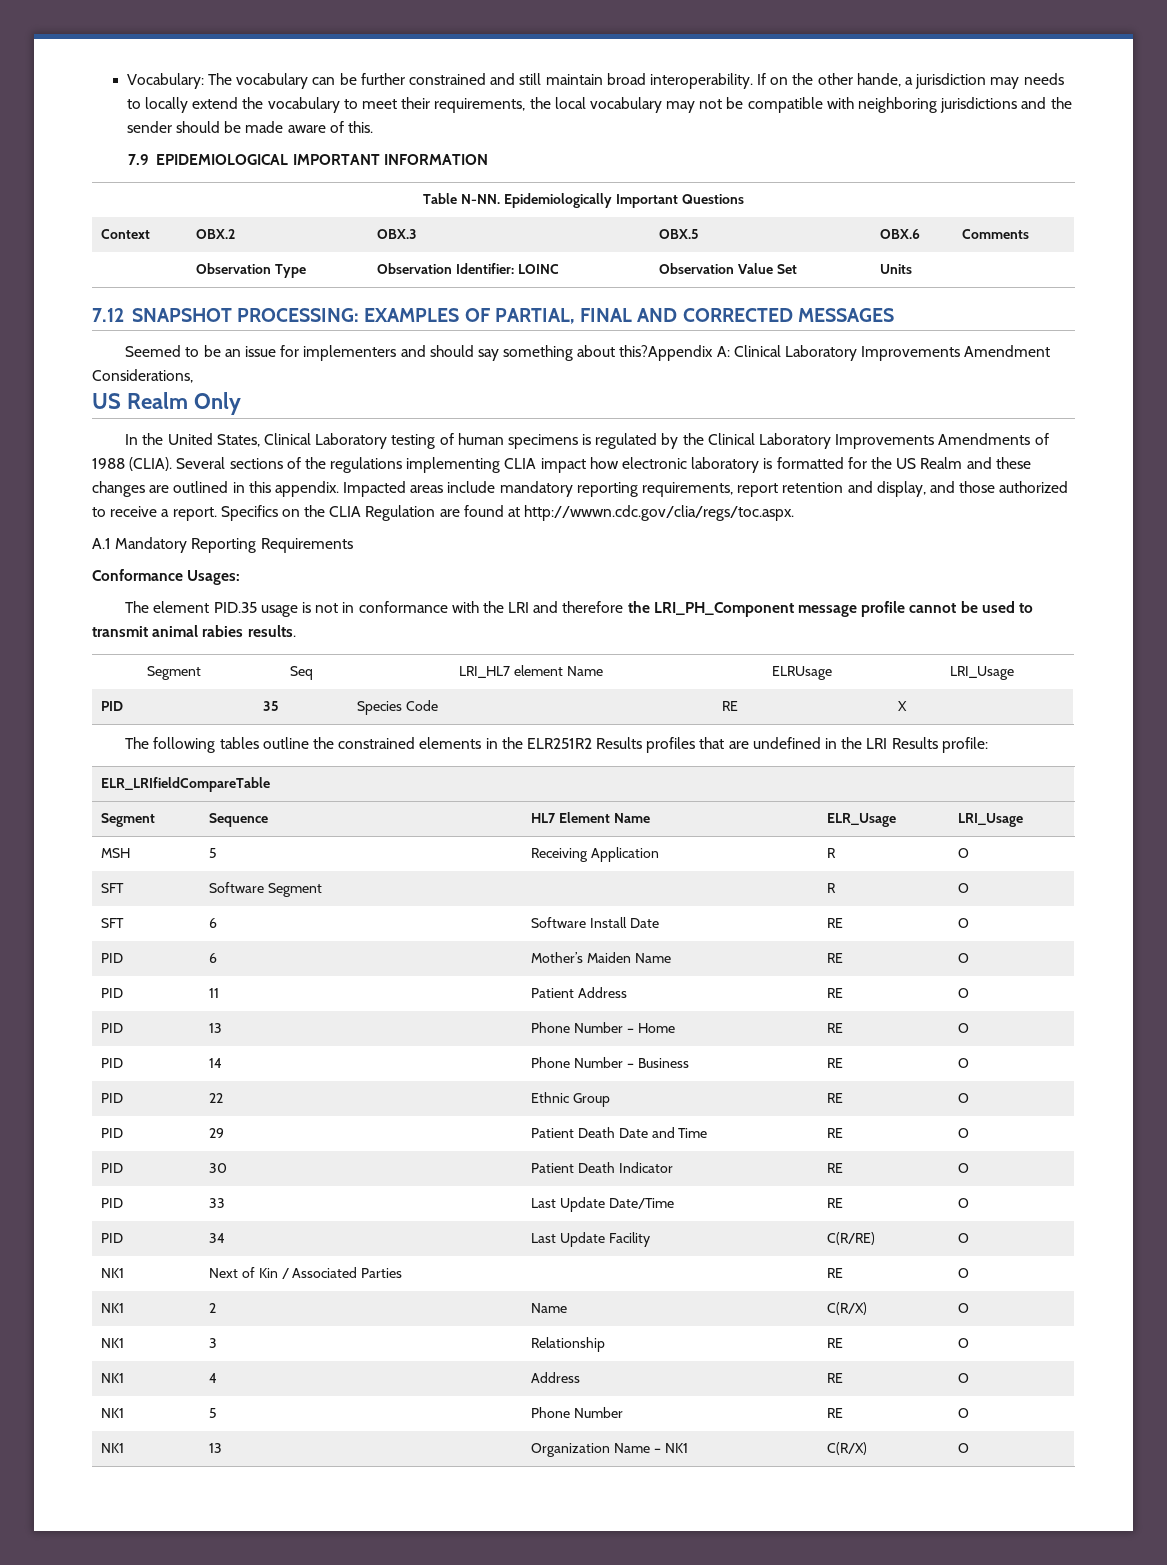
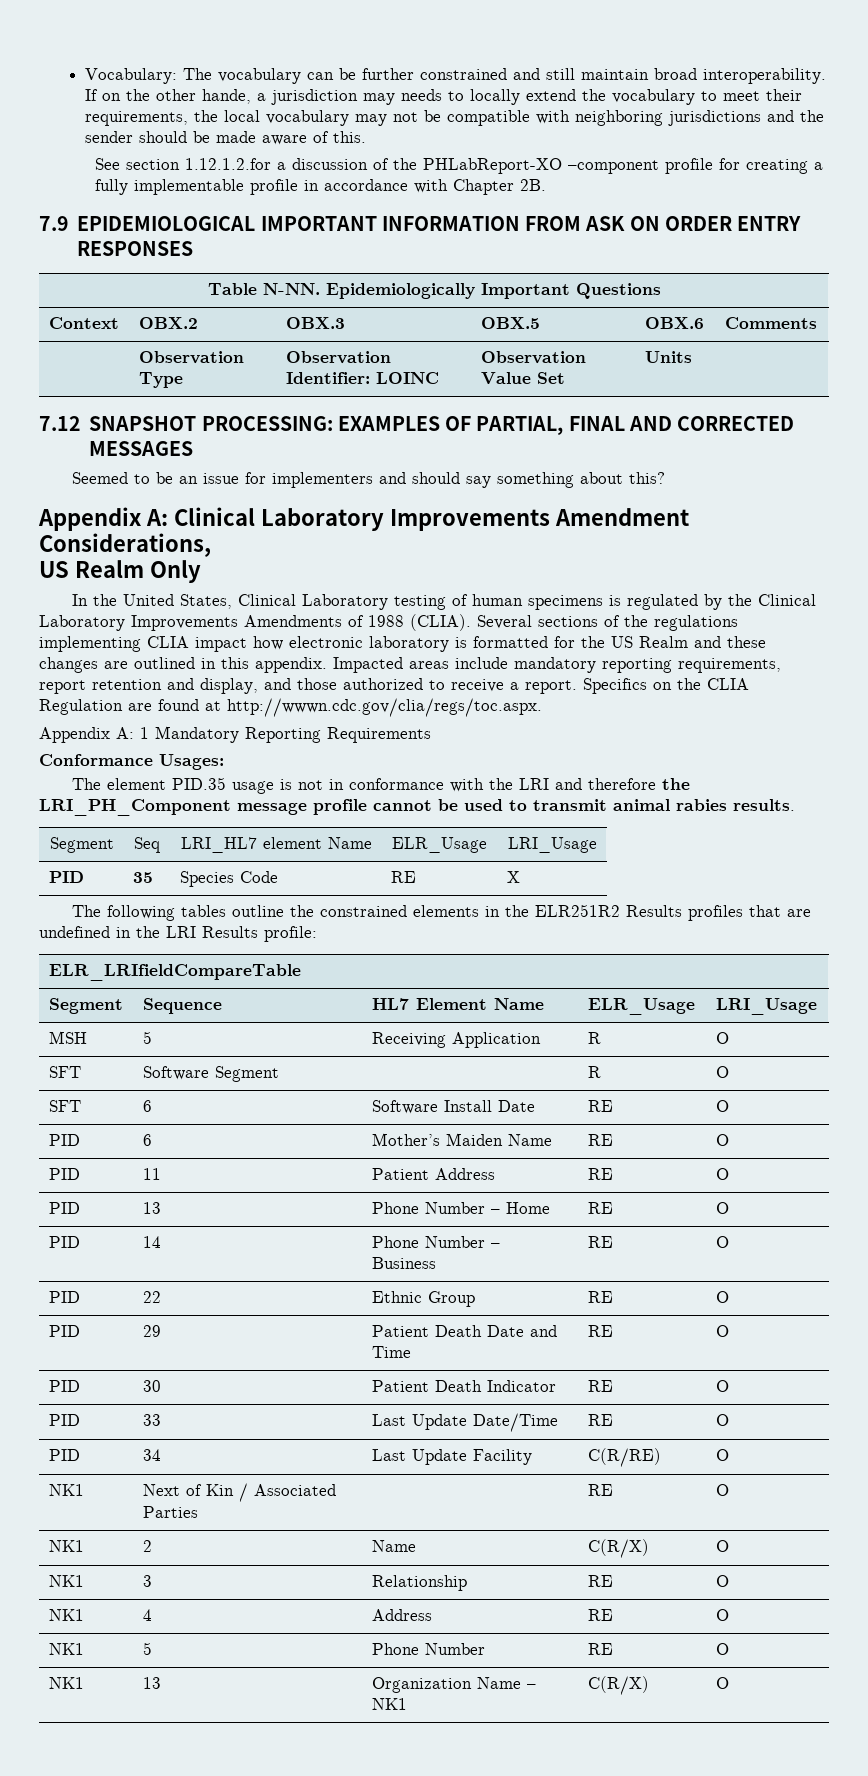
- 7.9 EPIDEMIOLOGICAL IMPORTANT INFORMATION
+ See section 1.12.1.2.for a discussion of the PHLabReport-XO –component profile for creating a fully implementable profile in accordance with Chapter 2B.
+ 7.9 EPIDEMIOLOGICAL IMPORTANT INFORMATION FROM ASK ON ORDER ENTRY RESPONSES
- Seemed to be an issue for implementers and should say something about this?Appendix A: Clinical Laboratory Improvements Amendment Considerations,
+ Seemed to be an issue for implementers and should say something about this?
+ Appendix A: Clinical Laboratory Improvements Amendment Considerations,
- A.1 Mandatory Reporting Requirements
+ Appendix A: 1 Mandatory Reporting Requirements
- Segment | Seq | LRI_HL7 element Name | ELRUsage | LRI_Usage
+ Segment | Seq | LRI_HL7 element Name | ELR_Usage | LRI_Usage

